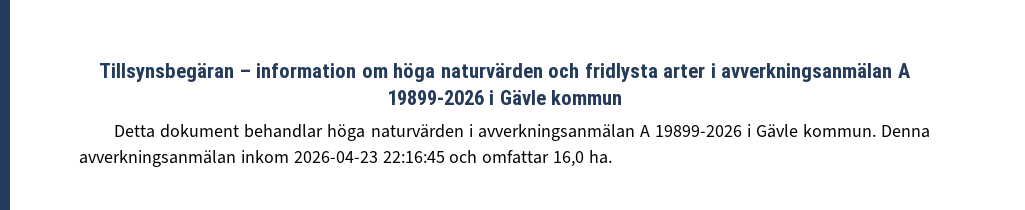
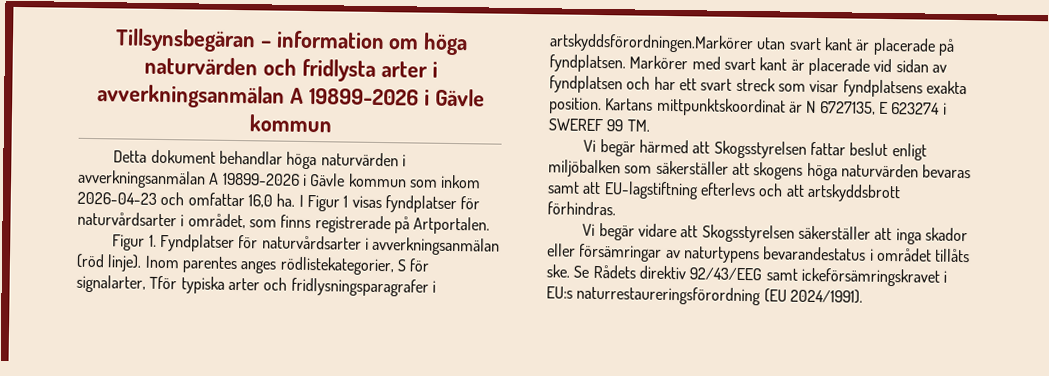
- Detta dokument behandlar höga naturvärden i avverkningsanmälan A 19899-2026 i Gävle kommun. Denna avverkningsanmälan inkom 2026-04-23 22:16:45 och omfattar 16,0 ha.
+ Detta dokument behandlar höga naturvärden i avverkningsanmälan A 19899-2026 i Gävle kommun som inkom 2026-04-23 och omfattar 16,0 ha.
+ I Figur 1 visas fyndplatser för naturvårdsarter i området, som finns registrerade på Artportalen.
+ Figur 1. Fyndplatser för naturvårdsarter i avverkningsanmälan (röd linje). Inom parentes anges rödlistekategorier, S för signalarter, Tför typiska arter och fridlysningsparagrafer i artskyddsförordningen.Markörer utan svart kant är placerade på fyndplatsen. Markörer med svart kant är placerade vid sidan av fyndplatsen och har ett svart streck som visar fyndplatsens exakta position. Kartans mittpunktskoordinat är N 6727135, E 623274 i SWEREF 99 TM.
+ Vi begär härmed att Skogsstyrelsen fattar beslut enligt miljöbalken som säkerställer att skogens höga naturvärden bevaras samt att EU-lagstiftning efterlevs och att artskyddsbrott förhindras.
+ Vi begär vidare att Skogsstyrelsen säkerställer att inga skador eller försämringar av naturtypens bevarandestatus i området tillåts ske. Se Rådets direktiv 92/43/EEG samt ickeförsämringskravet i EU:s naturrestaureringsförordning (EU 2024/1991).

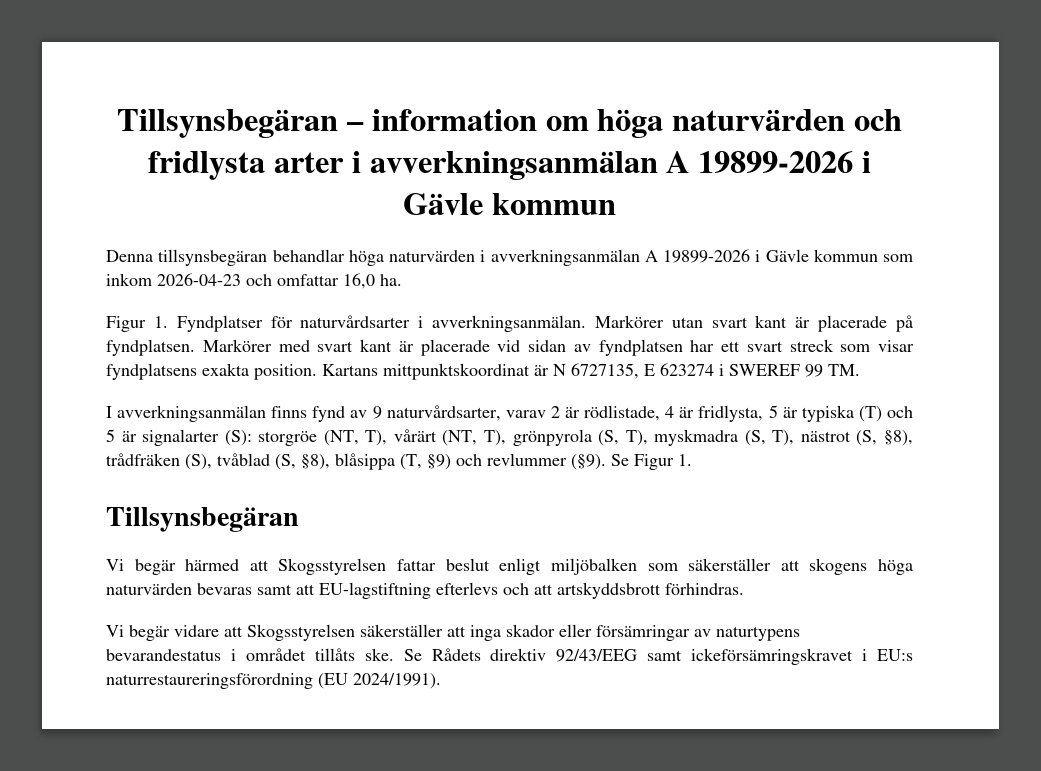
- Detta dokument behandlar höga naturvärden i avverkningsanmälan A 19899-2026 i Gävle kommun som inkom 2026-04-23 och omfattar 16,0 ha. I Figur 1 visas fyndplatser för naturvårdsarter i området, som finns registrerade på Artportalen.
+ Denna tillsynsbegäran behandlar höga naturvärden i avverkningsanmälan A 19899-2026 i Gävle kommun som inkom 2026-04-23 och omfattar 16,0 ha.
- Figur 1. Fyndplatser för naturvårdsarter i avverkningsanmälan (röd linje). Inom parentes anges rödlistekategorier, S för signalarter, Tför typiska arter och fridlysningsparagrafer i artskyddsförordningen.Markörer utan svart kant är placerade på fyndplatsen.
+ Figur 1. Fyndplatser för naturvårdsarter i avverkningsanmälan. Markörer utan svart kant är placerade på fyndplatsen.
- Markörer med svart kant är placerade vid sidan av fyndplatsen och har ett svart streck som visar fyndplatsens exakta position.
+ Markörer med svart kant är placerade vid sidan av fyndplatsen har ett svart streck som visar fyndplatsens exakta position.
+ I avverkningsanmälan finns fynd av 9 naturvårdsarter, varav 2 är rödlistade, 4 är fridlysta, 5 är typiska (T) och 5 är signalarter (S): storgröe (NT, T), vårärt (NT, T), grönpyrola (S, T), myskmadra (S, T), nästrot (S, §8), trådfräken (S), tvåblad (S, §8), blåsippa (T, §9) och revlummer (§9). Se Figur 1.
+ Tillsynsbegäran

